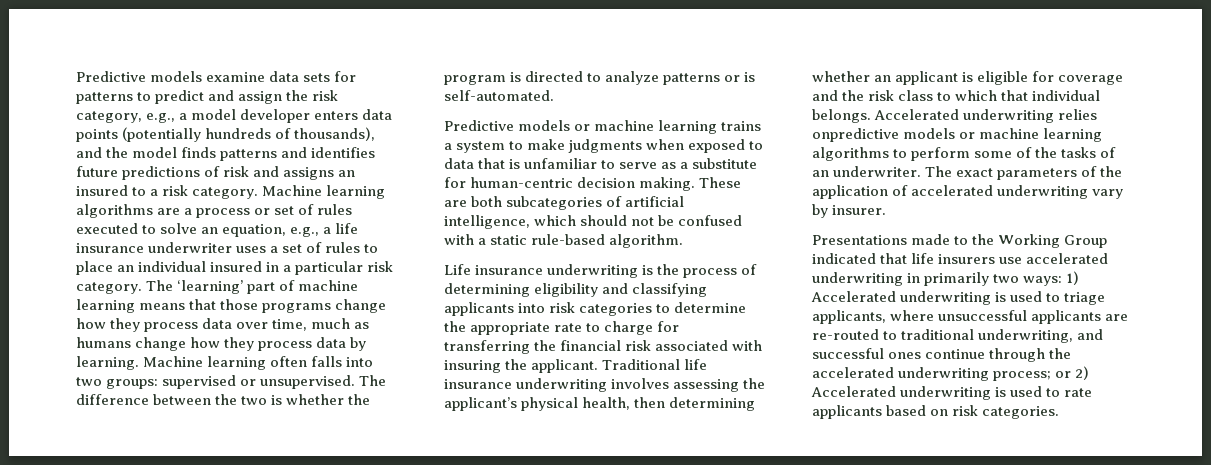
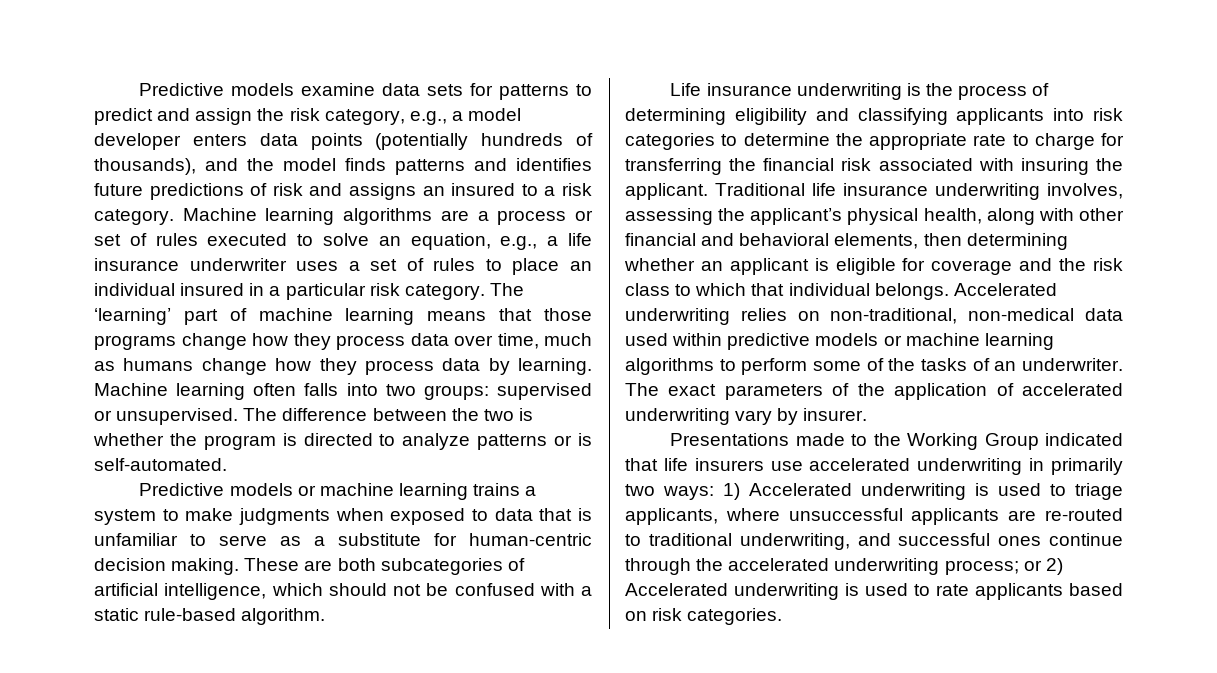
- Traditional life insurance underwriting involves assessing the applicant’s physical health, then determining whether an applicant is eligible for coverage and the risk class to which that individual belongs.
+ Traditional life insurance underwriting involves, assessing the applicant’s physical health, along with other financial and behavioral elements, then determining whether an applicant is eligible for coverage and the risk class to which that individual belongs.
- Accelerated underwriting relies onpredictive models or machine learning algorithms to perform some of the tasks of an underwriter.
+ Accelerated underwriting relies on non-traditional, non-medical data used within predictive models or machine learning algorithms to perform some of the tasks of an underwriter.

